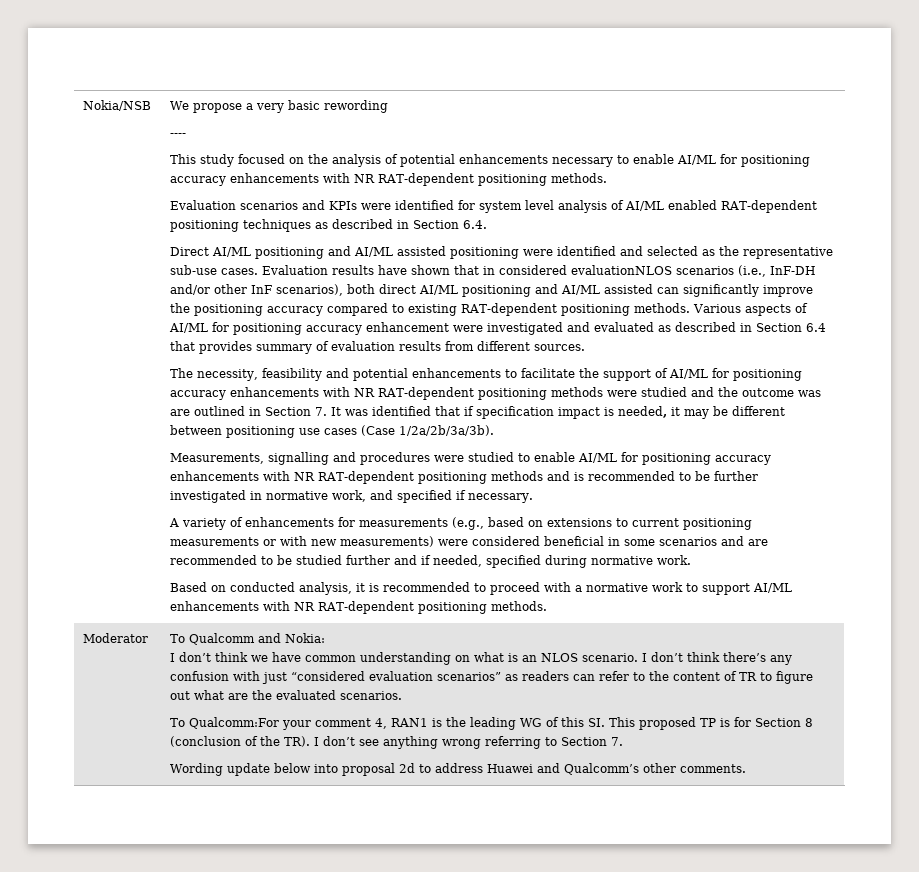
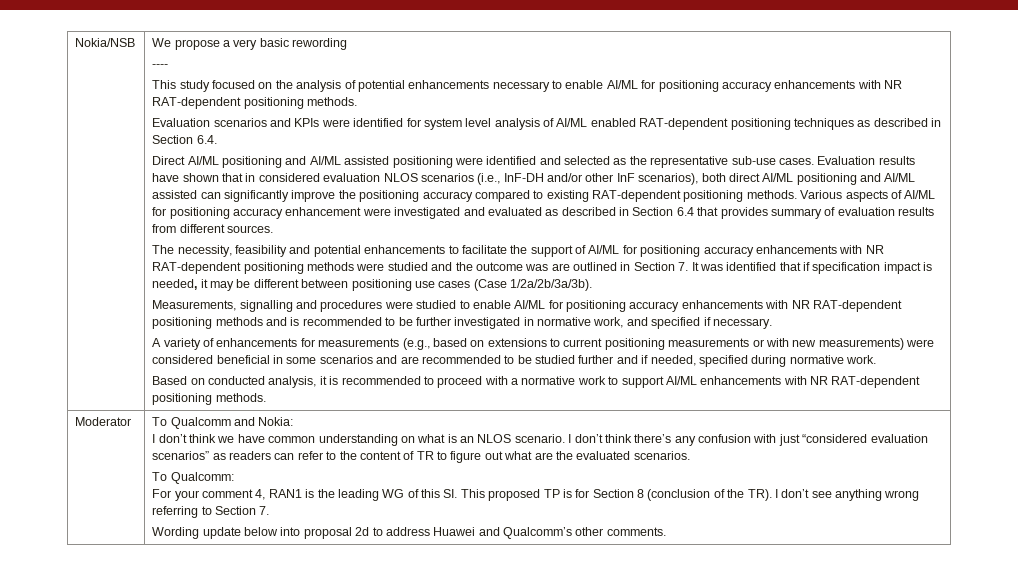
- Evaluation results have shown that in considered evaluationNLOS scenarios (i.e., InF-DH and/or other InF scenarios), both direct AI/ML positioning and AI/ML assisted can significantly improve the positioning accuracy compared to existing RAT-dependent positioning methods.
+ Evaluation results have shown that in considered evaluation NLOS scenarios (i.e., InF-DH and/or other InF scenarios), both direct AI/ML positioning and AI/ML assisted can significantly improve the positioning accuracy compared to existing RAT-dependent positioning methods.
- To Qualcomm:For your comment 4, RAN1 is the leading WG of this SI. This proposed TP is for Section 8 (conclusion of the TR). I don’t see anything wrong referring to Section 7.
+ To Qualcomm:
+ For your comment 4, RAN1 is the leading WG of this SI. This proposed TP is for Section 8 (conclusion of the TR). I don’t see anything wrong referring to Section 7.

